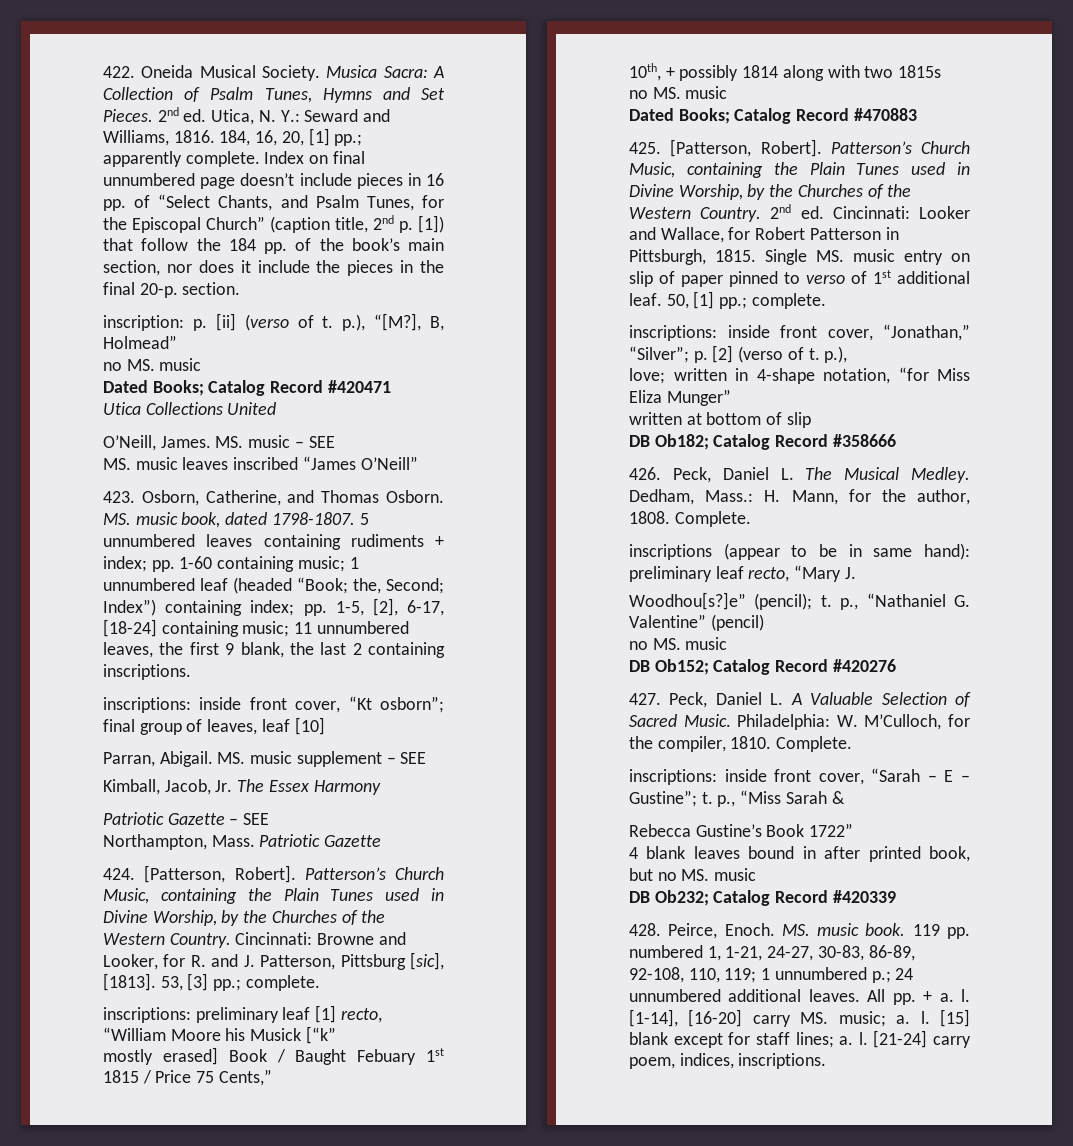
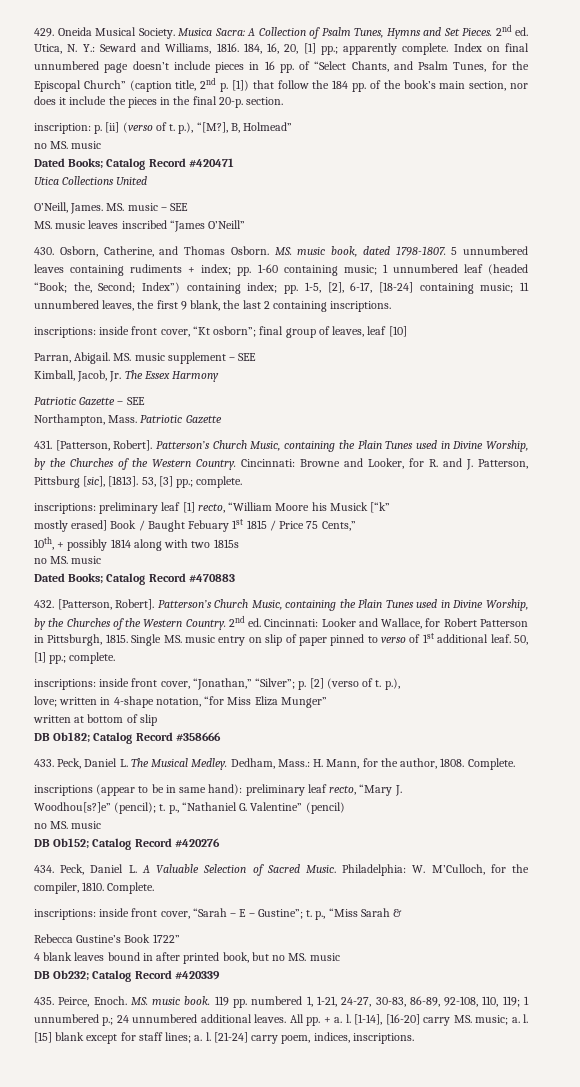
- 422. Oneida Musical Society.
+ 429. Oneida Musical Society.
- 423. Osborn, Catherine, and Thomas Osborn.
+ 430. Osborn, Catherine, and Thomas Osborn.
- 424. [Patterson, Robert].
+ 431. [Patterson, Robert].
- 425. [Patterson, Robert].
+ 432. [Patterson, Robert].
- 426. Peck, Daniel L. The Musical Medley.
+ 433. Peck, Daniel L. The Musical Medley.
- 427. Peck, Daniel L. A Valuable Selection of Sacred Music.
+ 434. Peck, Daniel L. A Valuable Selection of Sacred Music.
- 428. Peirce, Enoch.
+ 435. Peirce, Enoch.

